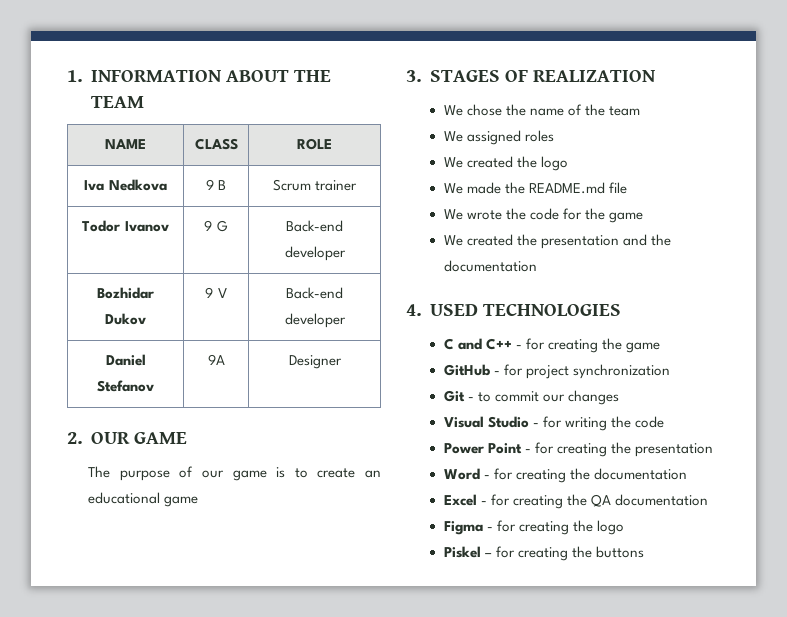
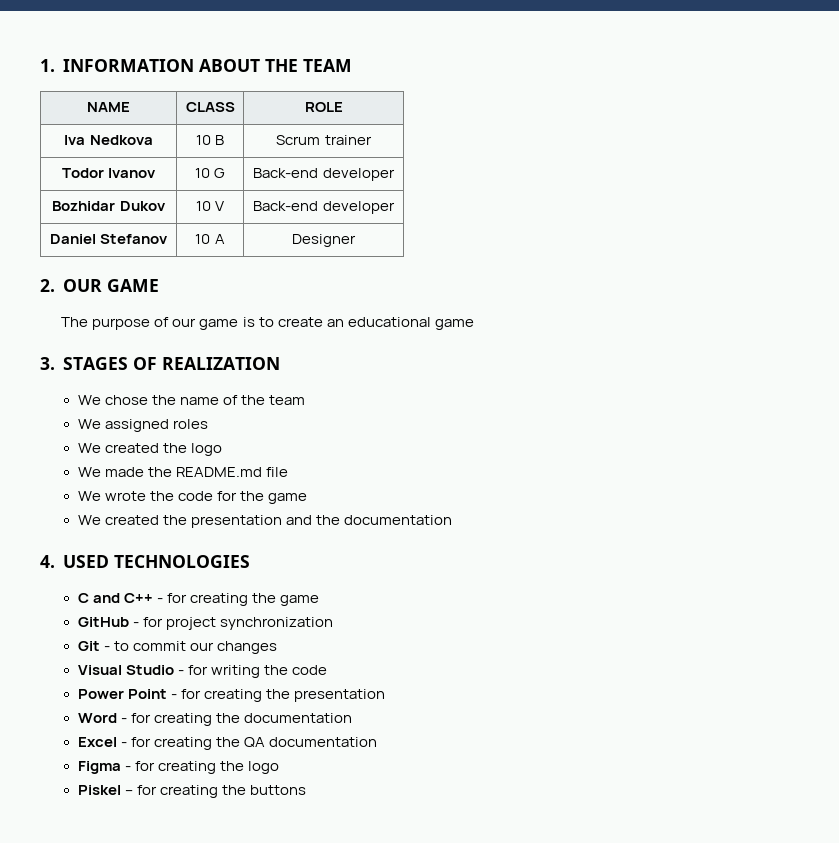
- Iva Nedkova | 9 B | Scrum trainer
+ Iva Nedkova | 10 B | Scrum trainer
- Todor Ivanov | 9 G | Back-end developer
+ Todor Ivanov | 10 G | Back-end developer
- Bozhidar Dukov | 9 V | Back-end developer
+ Bozhidar Dukov | 10 V | Back-end developer
- Daniel Stefanov | 9A | Designer
+ Daniel Stefanov | 10 A | Designer

